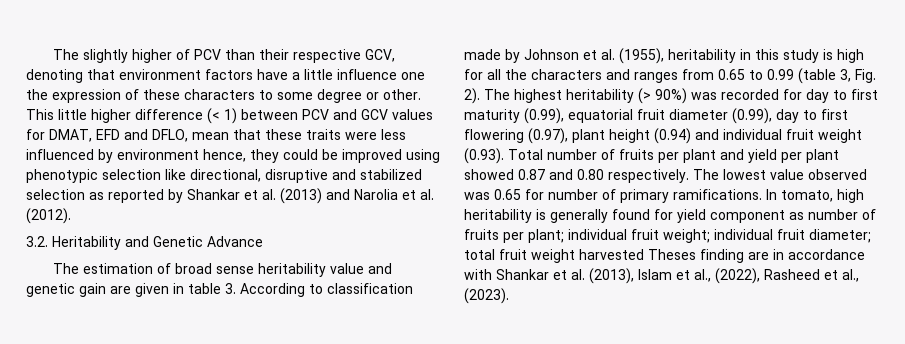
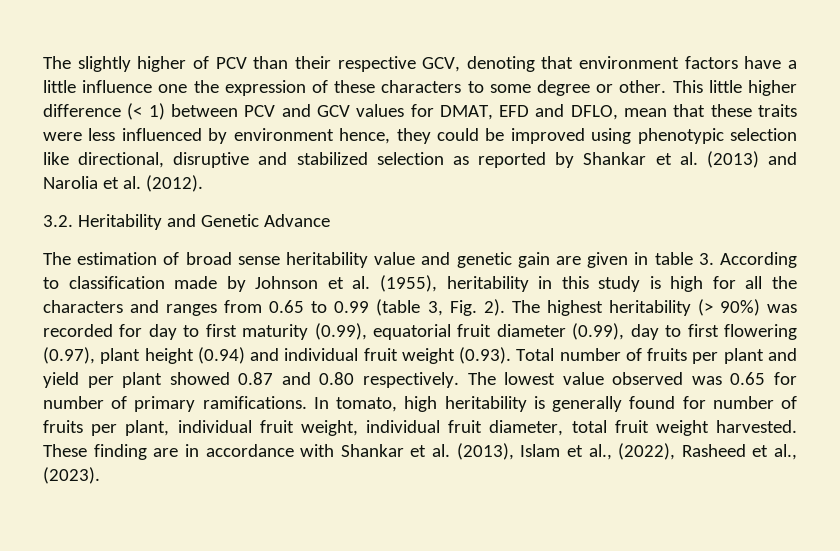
- In tomato, high heritability is generally found for yield component as number of fruits per plant; individual fruit weight; individual fruit diameter; total fruit weight harvested Theses finding are in accordance with Shankar et al. (2013), Islam et al., (2022), Rasheed et al., (2023).
+ In tomato, high heritability is generally found for number of fruits per plant, individual fruit weight, individual fruit diameter, total fruit weight harvested. These finding are in accordance with Shankar et al. (2013), Islam et al., (2022), Rasheed et al., (2023).

